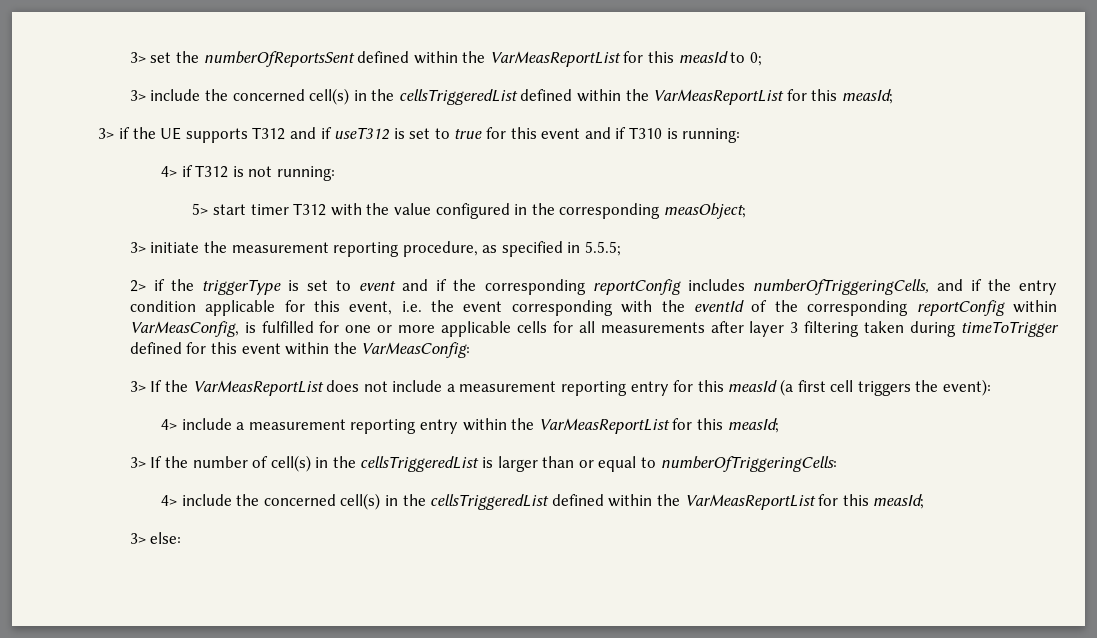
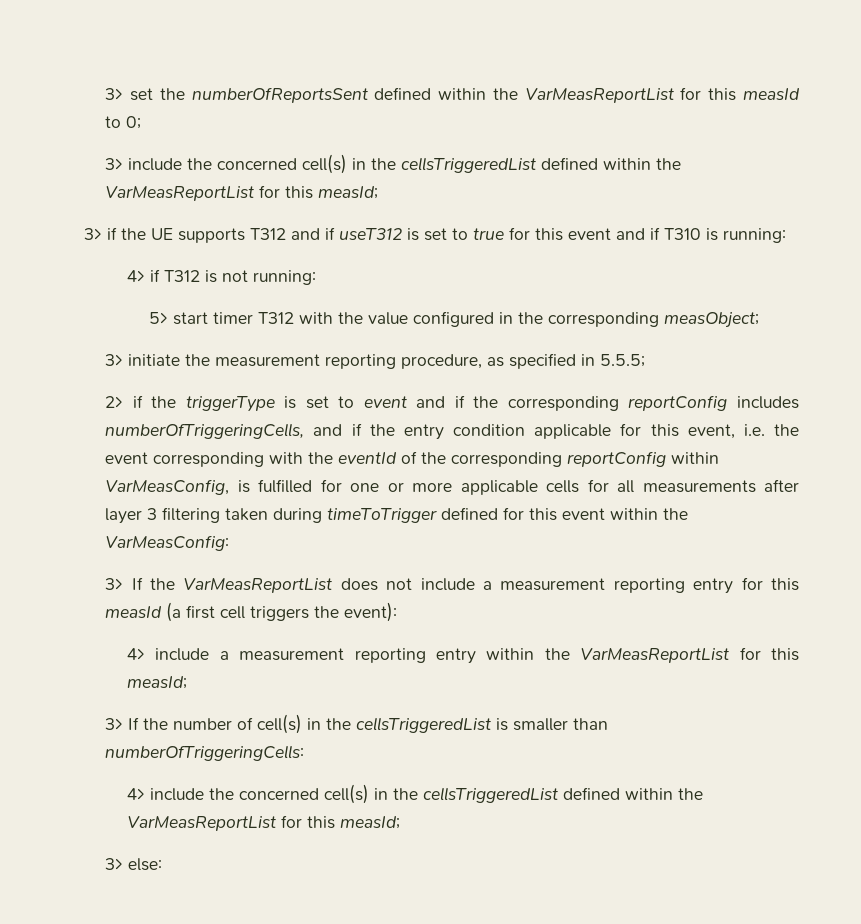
- 3> If the number of cell(s) in the cellsTriggeredList is larger than or equal to numberOfTriggeringCells:
+ 3> If the number of cell(s) in the cellsTriggeredList is smaller than numberOfTriggeringCells:

